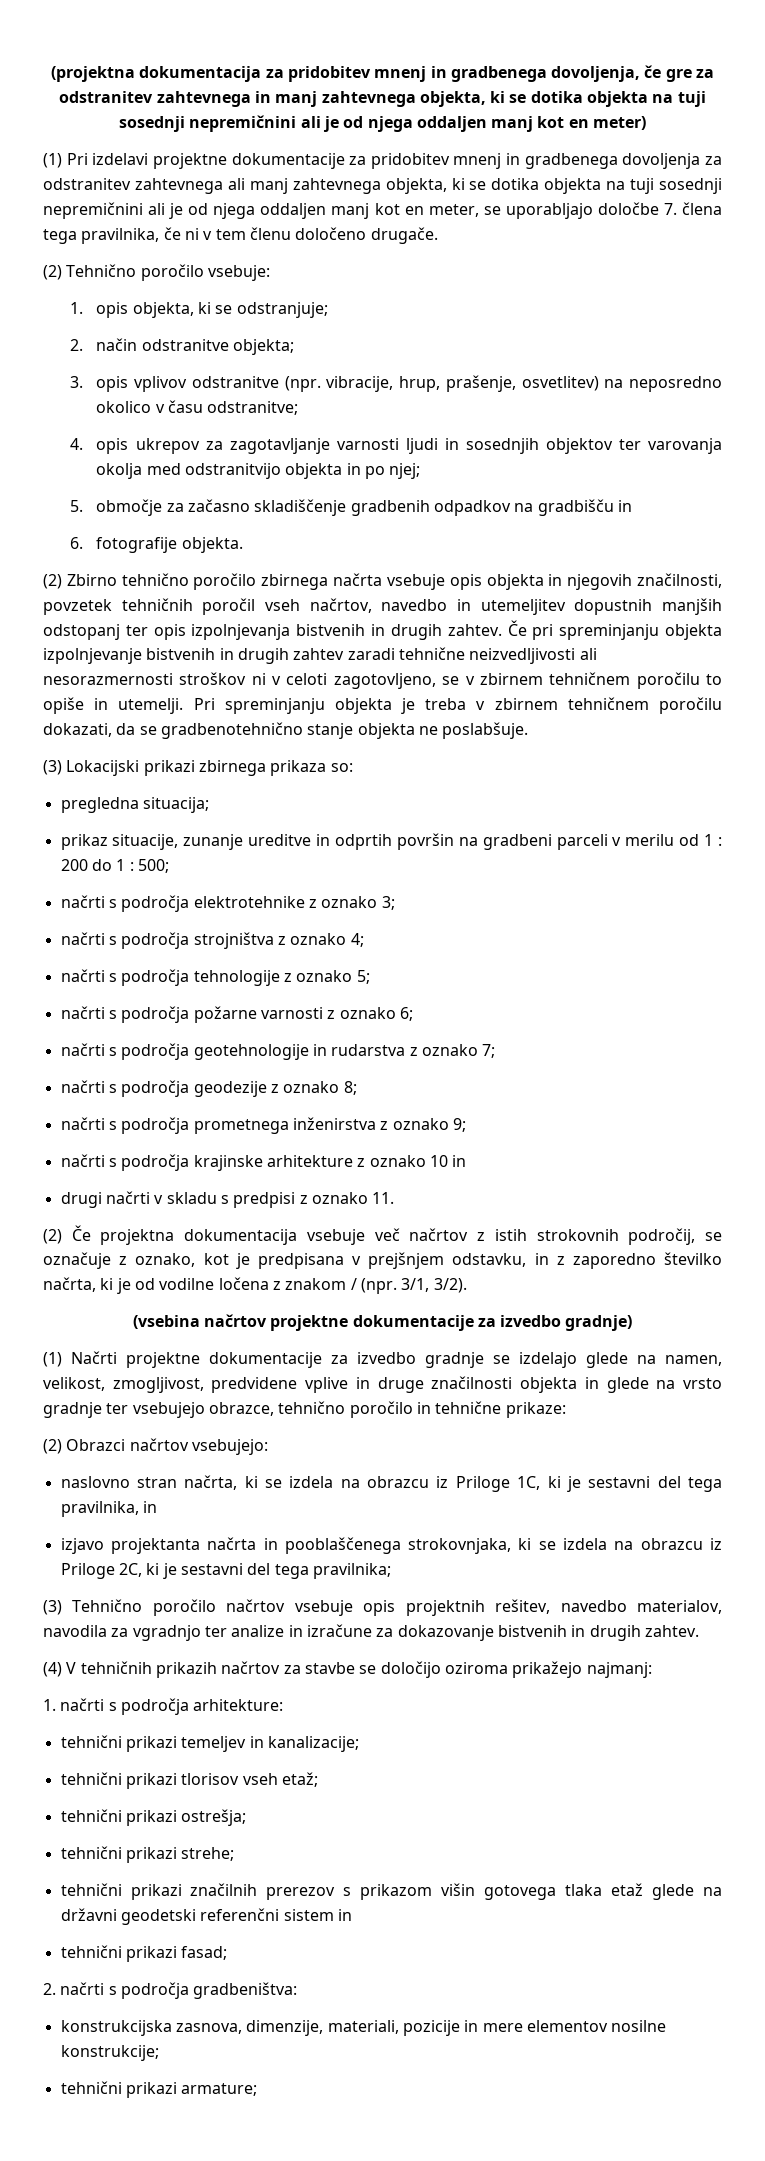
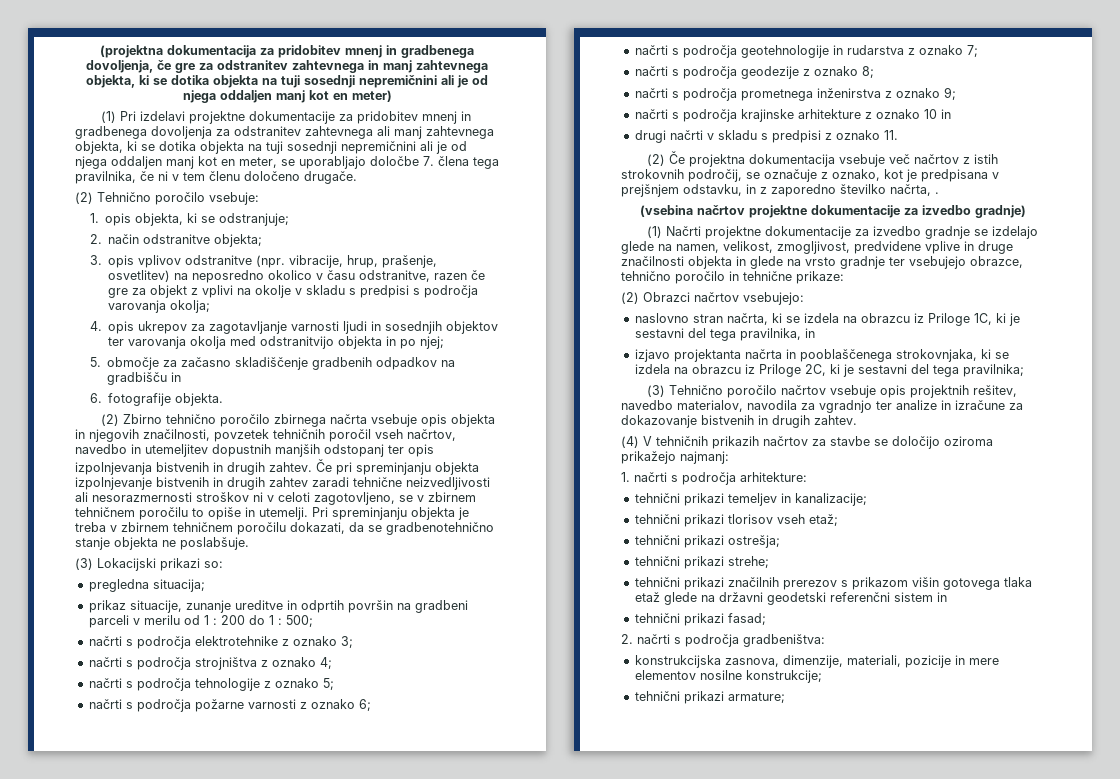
- 3. opis vplivov odstranitve (npr. vibracije, hrup, prašenje, osvetlitev) na neposredno okolico v času odstranitve;
+ 3. opis vplivov odstranitve (npr. vibracije, hrup, prašenje, osvetlitev) na neposredno okolico v času odstranitve, razen če gre za objekt z vplivi na okolje v skladu s predpisi s področja varovanja okolja;
- (3) Lokacijski prikazi zbirnega prikaza so:
+ (3) Lokacijski prikazi so:
- (2) Če projektna dokumentacija vsebuje več načrtov z istih strokovnih področij, se označuje z oznako, kot je predpisana v prejšnjem odstavku, in z zaporedno številko načrta, ki je od vodilne ločena z znakom / (npr. 3/1, 3/2).
+ (2) Če projektna dokumentacija vsebuje več načrtov z istih strokovnih področij, se označuje z oznako, kot je predpisana v prejšnjem odstavku, in z zaporedno številko načrta, .

